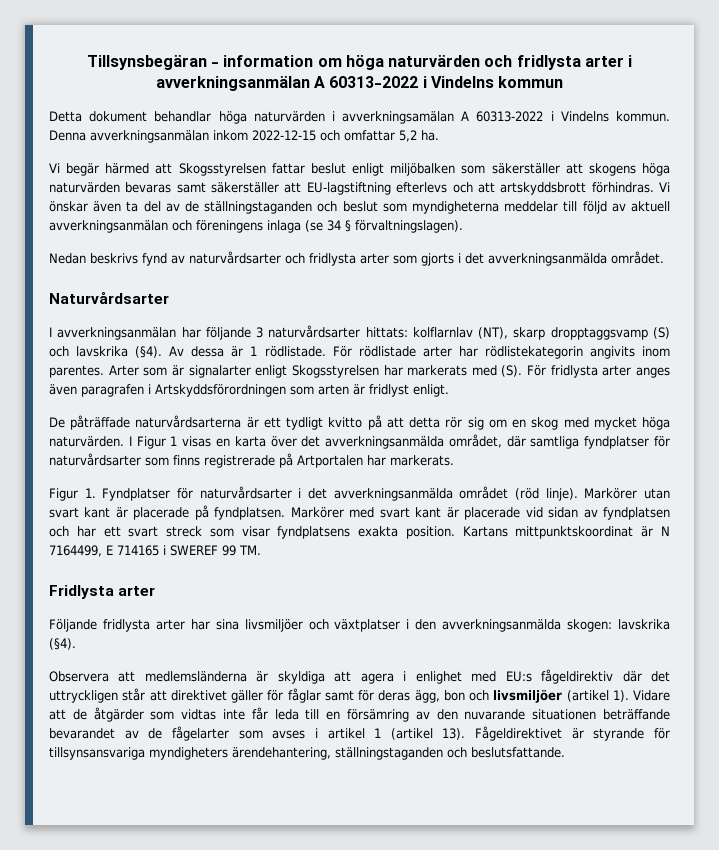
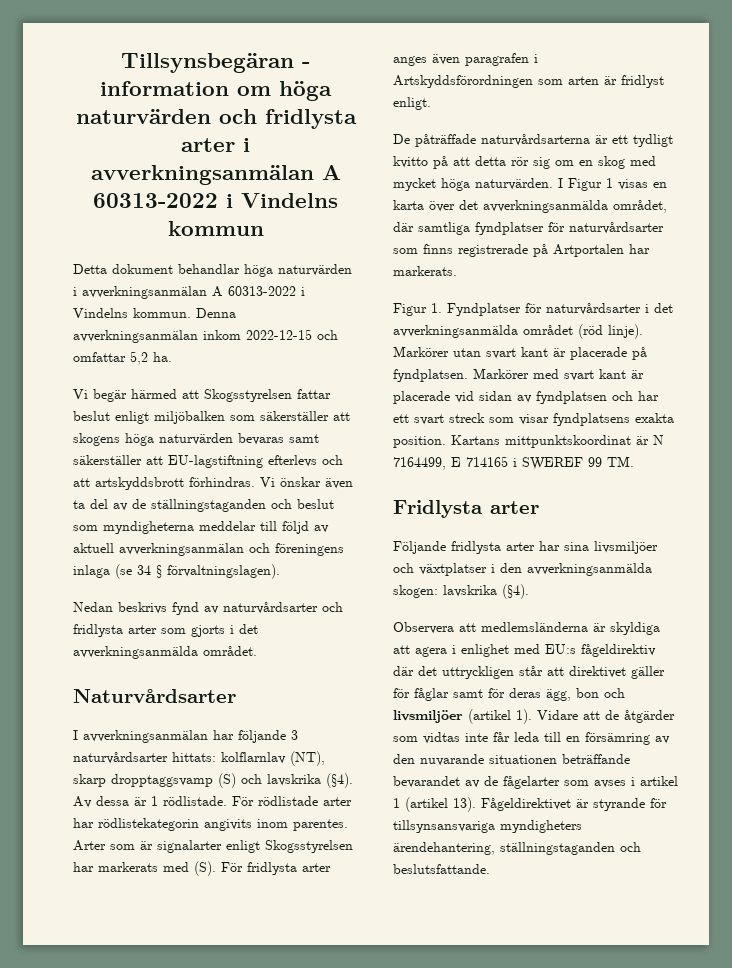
- Detta dokument behandlar höga naturvärden i avverkningsamälan A 60313-2022 i Vindelns kommun.
+ Detta dokument behandlar höga naturvärden i avverkningsanmälan A 60313-2022 i Vindelns kommun.

